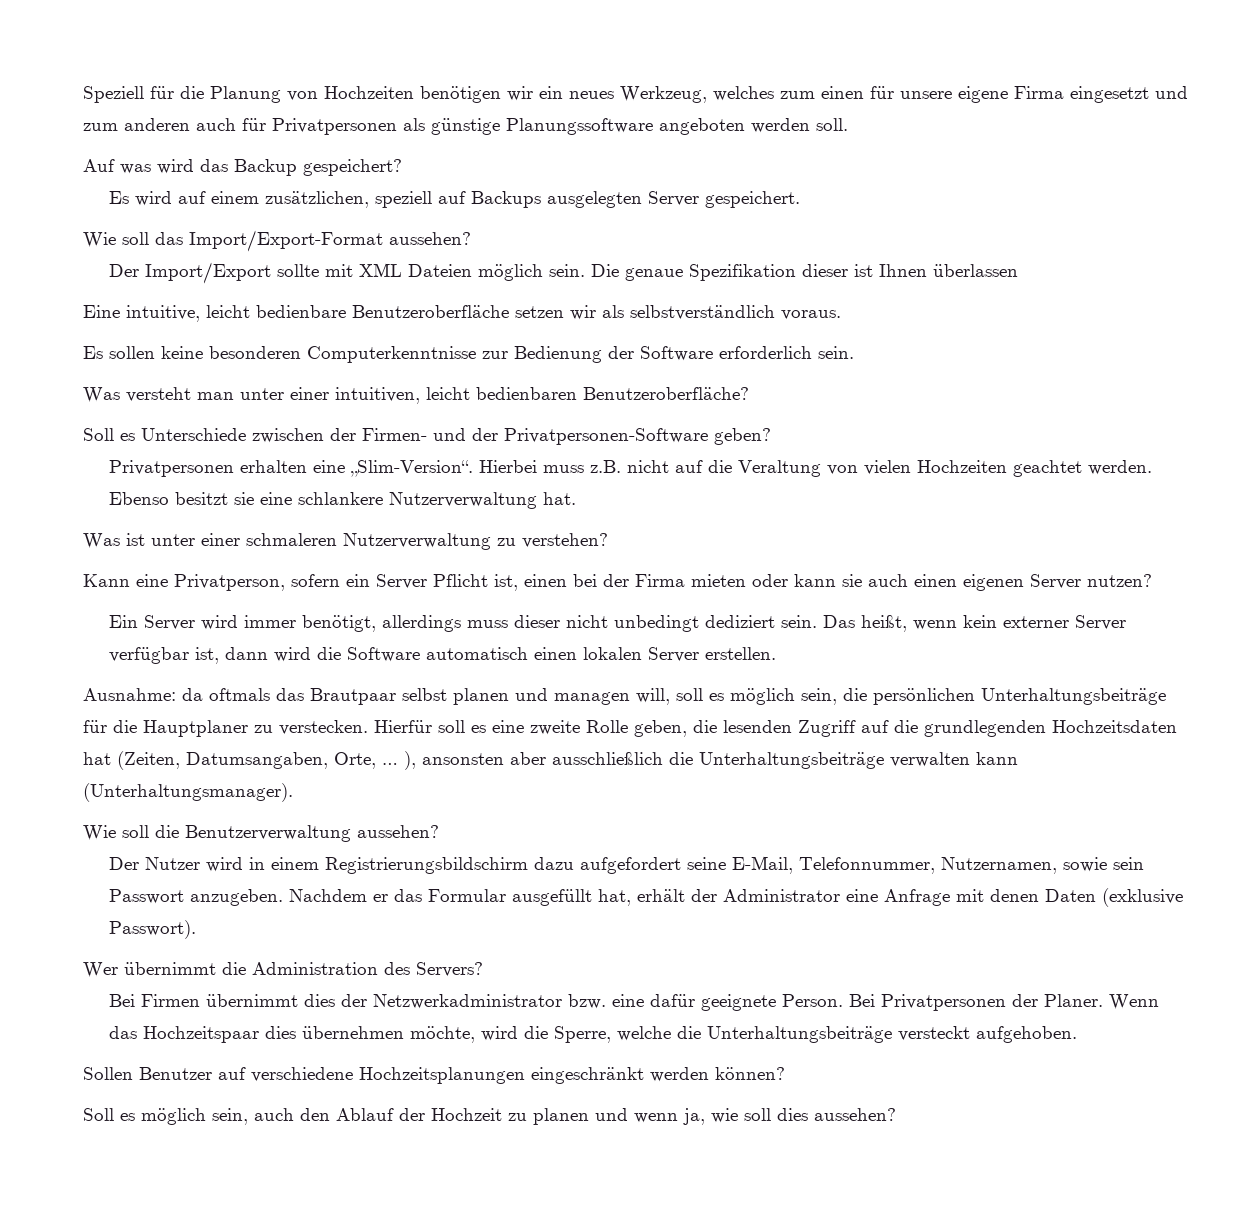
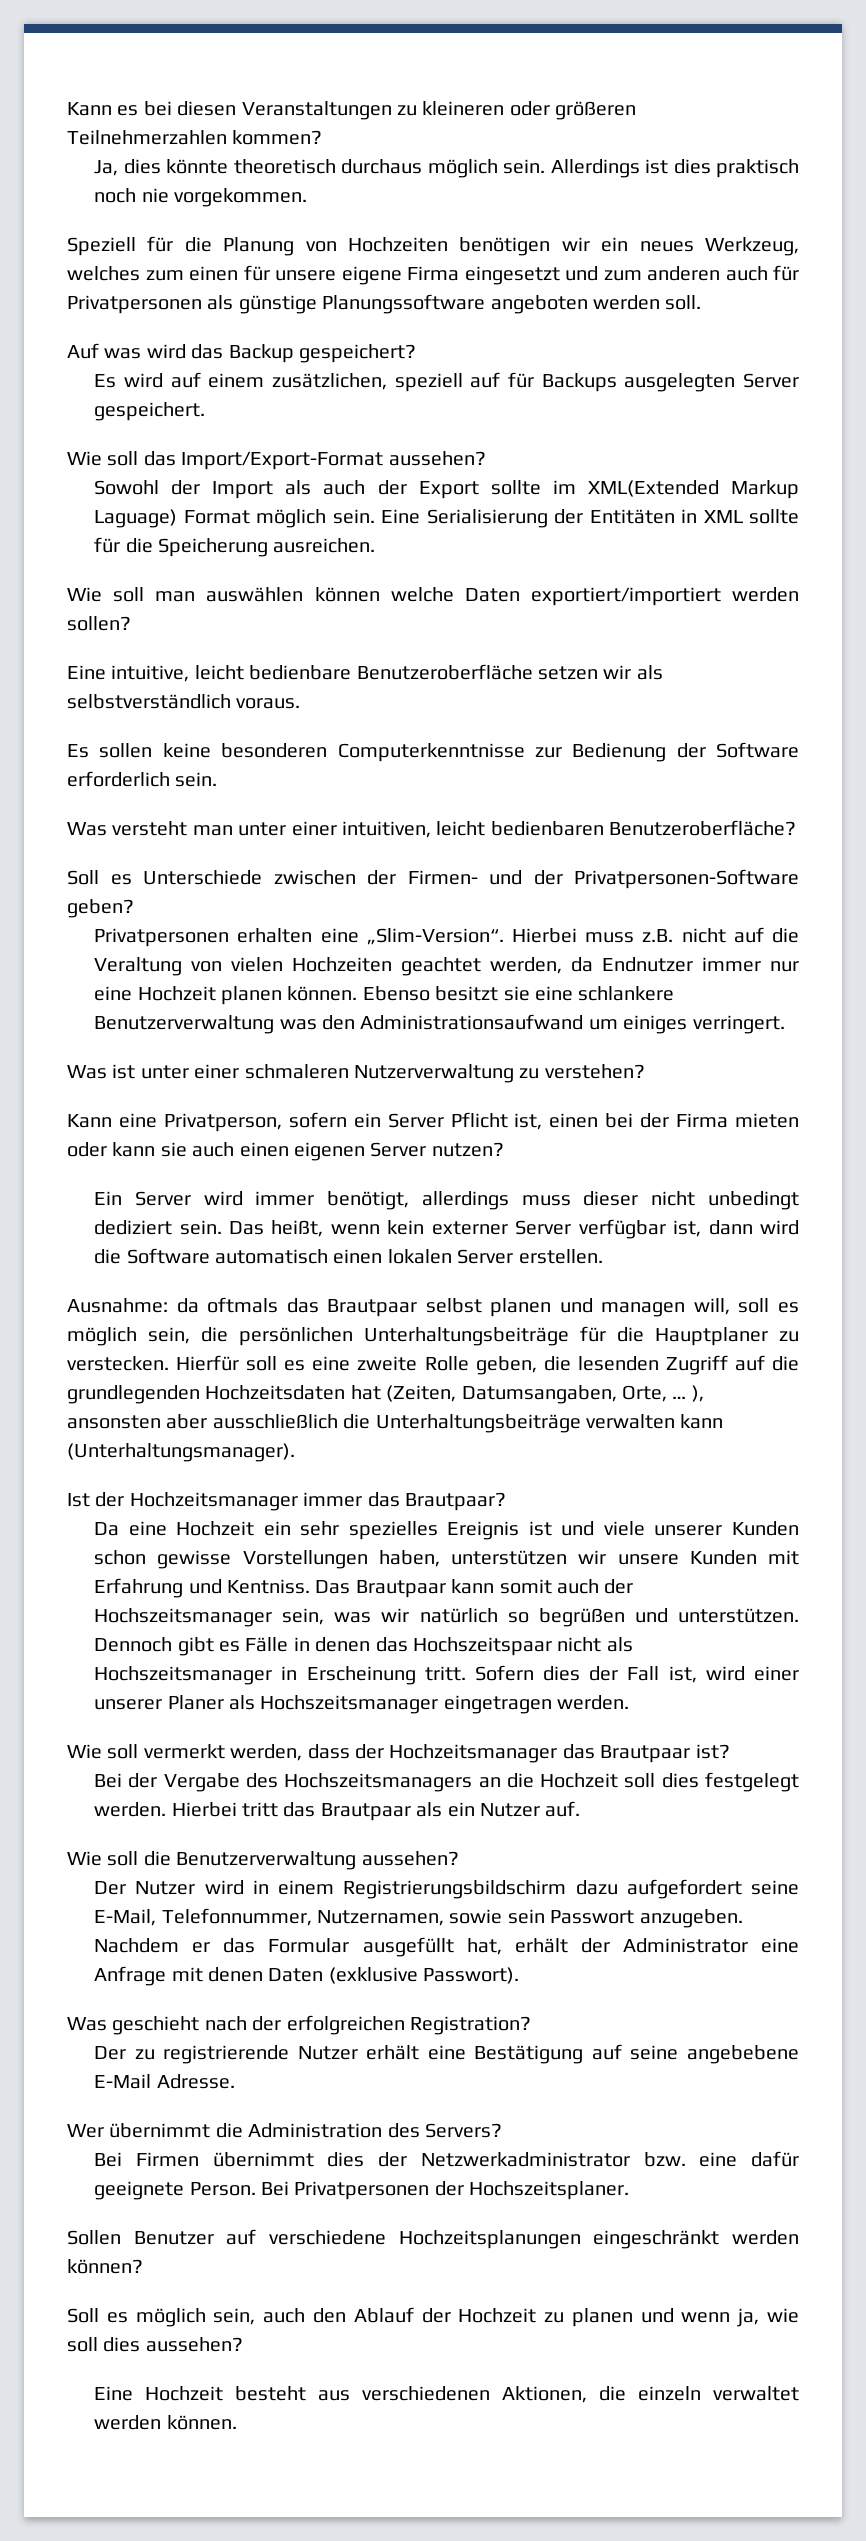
+ Kann es bei diesen Veranstaltungen zu kleineren oder größeren Teilnehmerzahlen kommen?
+ Ja, dies könnte theoretisch durchaus möglich sein. Allerdings ist dies praktisch noch nie vorgekommen.
- Es wird auf einem zusätzlichen, speziell auf Backups ausgelegten Server gespeichert.
+ Es wird auf einem zusätzlichen, speziell auf für Backups ausgelegten Server gespeichert.
- Der Import/Export sollte mit XML Dateien möglich sein. Die genaue Spezifikation dieser ist Ihnen überlassen
+ Sowohl der Import als auch der Export sollte im XML(Extended Markup Laguage) Format möglich sein. Eine Serialisierung der Entitäten in XML sollte für die Speicherung ausreichen.
+ Wie soll man auswählen können welche Daten exportiert/importiert werden sollen?
- Hierbei muss z.B. nicht auf die Veraltung von vielen Hochzeiten geachtet werden.
+ Hierbei muss z.B. nicht auf die Veraltung von vielen Hochzeiten geachtet werden, da Endnutzer immer nur eine Hochzeit planen können.
- Ebenso besitzt sie eine schlankere Nutzerverwaltung hat.
+ Ebenso besitzt sie eine schlankere Benutzerverwaltung was den Administrationsaufwand um einiges verringert.
+ Ist der Hochzeitsmanager immer das Brautpaar?
+ Da eine Hochzeit ein sehr spezielles Ereignis ist und viele unserer Kunden schon gewisse Vorstellungen haben, unterstützen wir unsere Kunden mit Erfahrung und Kentniss. Das Brautpaar kann somit auch der Hochszeitsmanager sein, was wir natürlich so begrüßen und unterstützen. Dennoch gibt es Fälle in denen das Hochszeitspaar nicht als Hochszeitsmanager in Erscheinung tritt. Sofern dies der Fall ist, wird einer unserer Planer als Hochszeitsmanager eingetragen werden.
+ Wie soll vermerkt werden, dass der Hochzeitsmanager das Brautpaar ist?
+ Bei der Vergabe des Hochszeitsmanagers an die Hochzeit soll dies festgelegt werden. Hierbei tritt das Brautpaar als ein Nutzer auf.
+ Was geschieht nach der erfolgreichen Registration?
+ Der zu registrierende Nutzer erhält eine Bestätigung auf seine angebebene E-Mail Adresse.
- Bei Privatpersonen der Planer. Wenn das Hochzeitspaar dies übernehmen möchte, wird die Sperre, welche die Unterhaltungsbeiträge versteckt aufgehoben.
+ Bei Privatpersonen der Hochszeitsplaner.
+ Eine Hochzeit besteht aus verschiedenen Aktionen, die einzeln verwaltet werden können.

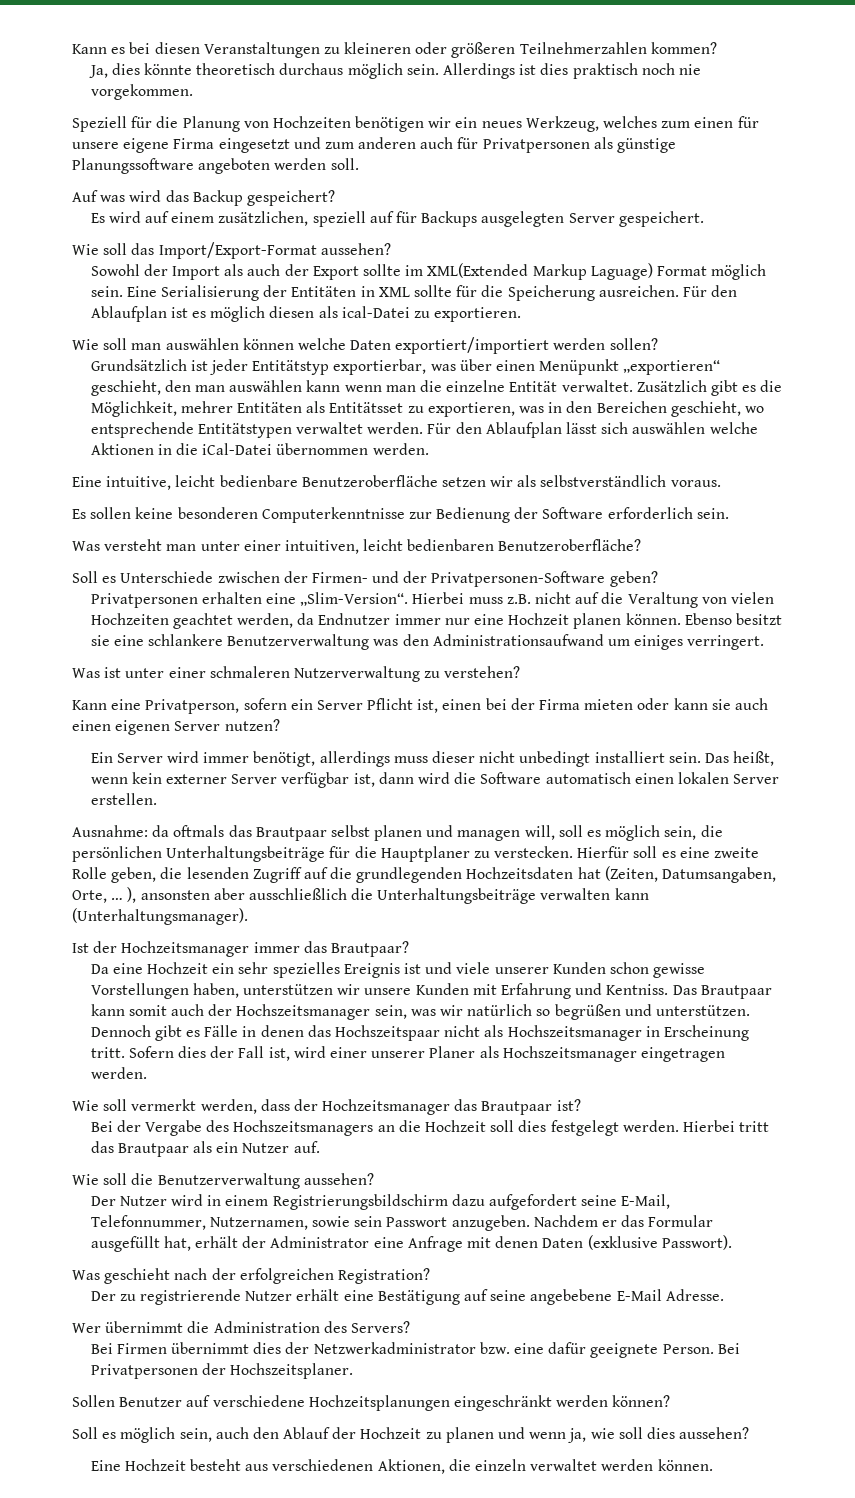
+ Für den Ablaufplan ist es möglich diesen als ical-Datei zu exportieren.
+ Grundsätzlich ist jeder Entitätstyp exportierbar, was über einen Menüpunkt „exportieren“ geschieht, den man auswählen kann wenn man die einzelne Entität verwaltet. Zusätzlich gibt es die Möglichkeit, mehrer Entitäten als Entitätsset zu exportieren, was in den Bereichen geschieht, wo entsprechende Entitätstypen verwaltet werden. Für den Ablaufplan lässt sich auswählen welche Aktionen in die iCal-Datei übernommen werden.
- Ein Server wird immer benötigt, allerdings muss dieser nicht unbedingt dediziert sein.
+ Ein Server wird immer benötigt, allerdings muss dieser nicht unbedingt installiert sein.

